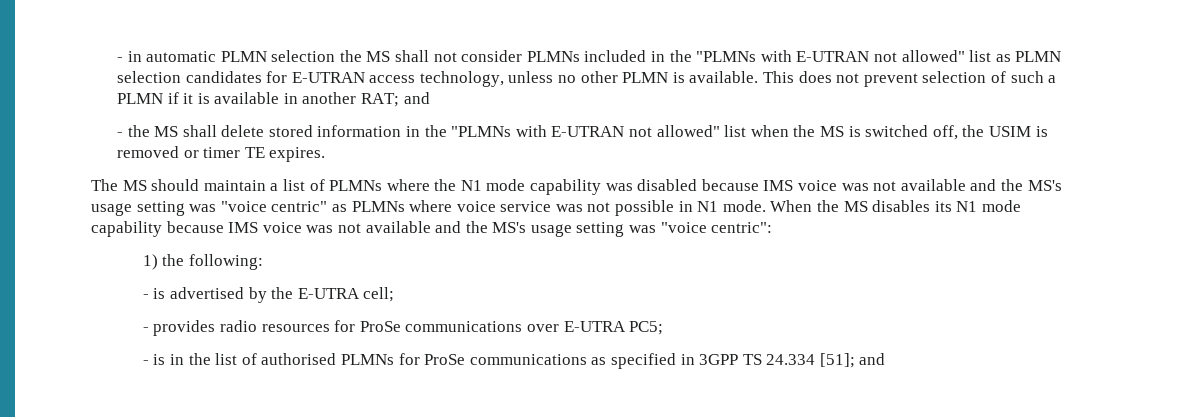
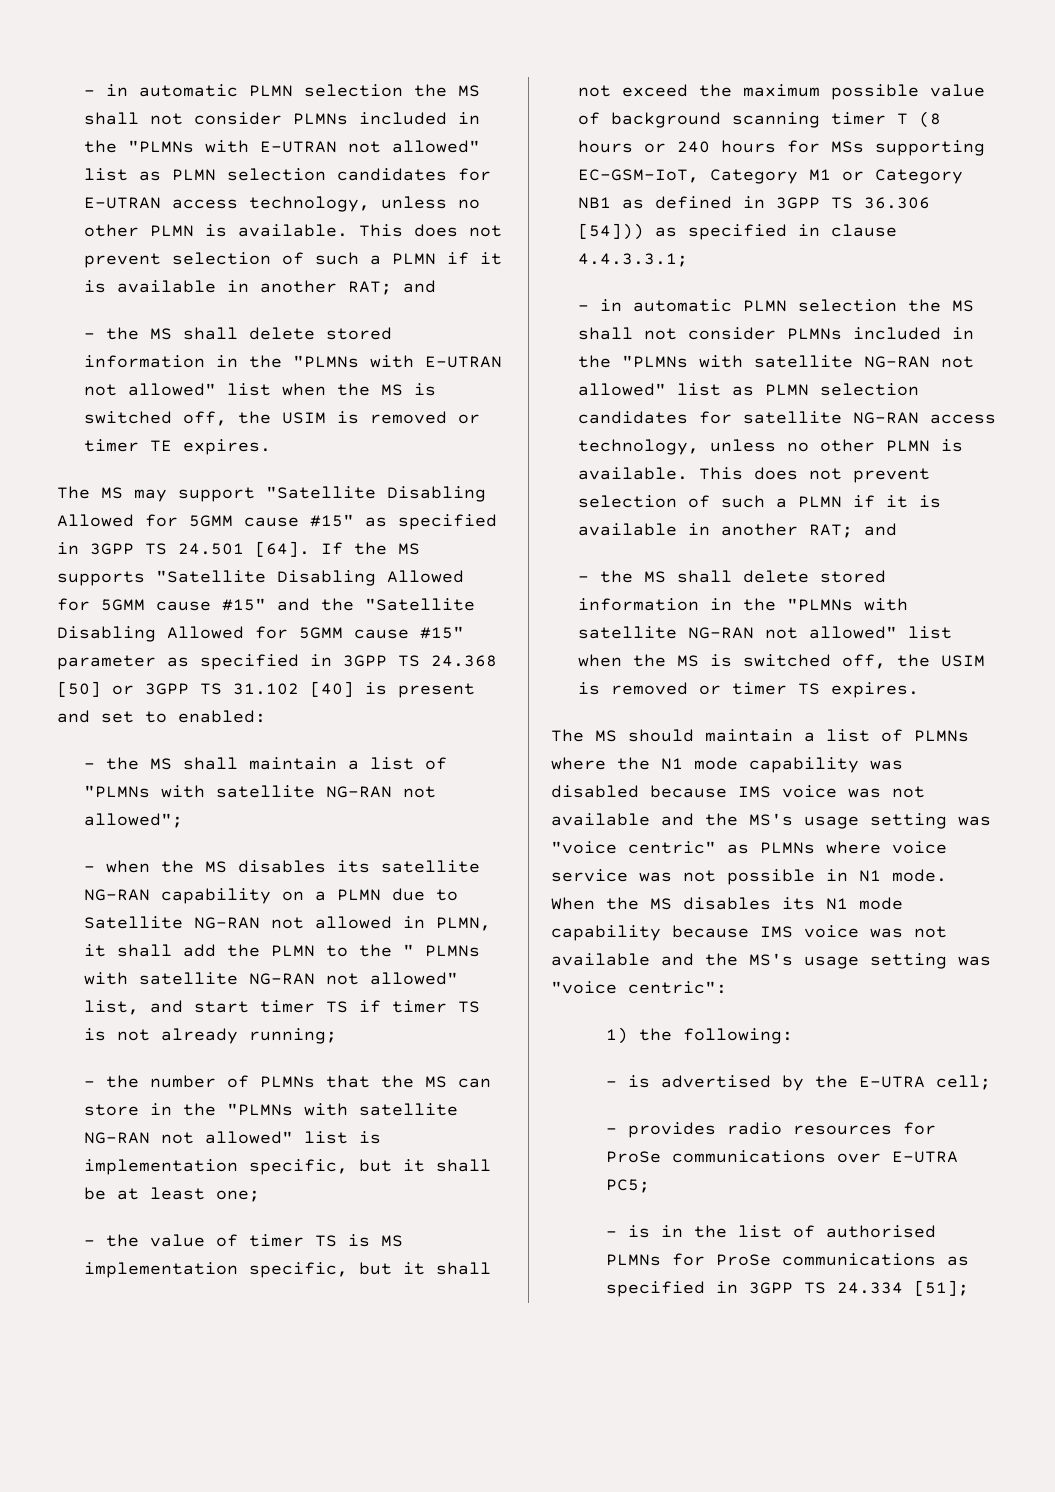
+ The MS may support "Satellite Disabling Allowed for 5GMM cause #15" as specified in 3GPP TS 24.501 [64]. If the MS supports "Satellite Disabling Allowed for 5GMM cause #15" and the "Satellite Disabling Allowed for 5GMM cause #15" parameter as specified in 3GPP TS 24.368 [50] or 3GPP TS 31.102 [40] is present and set to enabled:
+ - the MS shall maintain a list of "PLMNs with satellite NG-RAN not allowed";
+ - when the MS disables its satellite NG-RAN capability on a PLMN due to Satellite NG-RAN not allowed in PLMN, it shall add the PLMN to the " PLMNs with satellite NG-RAN not allowed" list, and start timer TS if timer TS is not already running;
+ - the number of PLMNs that the MS can store in the "PLMNs with satellite NG-RAN not allowed" list is implementation specific, but it shall be at least one;
+ - the value of timer TS is MS implementation specific, but it shall not exceed the maximum possible value of background scanning timer T (8 hours or 240 hours for MSs supporting EC-GSM-IoT, Category M1 or Category NB1 as defined in 3GPP TS 36.306 [54])) as specified in clause 4.4.3.3.1;
+ - in automatic PLMN selection the MS shall not consider PLMNs included in the "PLMNs with satellite NG-RAN not allowed" list as PLMN selection candidates for satellite NG-RAN access technology, unless no other PLMN is available. This does not prevent selection of such a PLMN if it is available in another RAT; and
+ - the MS shall delete stored information in the "PLMNs with satellite NG-RAN not allowed" list when the MS is switched off, the USIM is removed or timer TS expires.
- - is in the list of authorised PLMNs for ProSe communications as specified in 3GPP TS 24.334 [51]; and
+ - is in the list of authorised PLMNs for ProSe communications as specified in 3GPP TS 24.334 [51];

